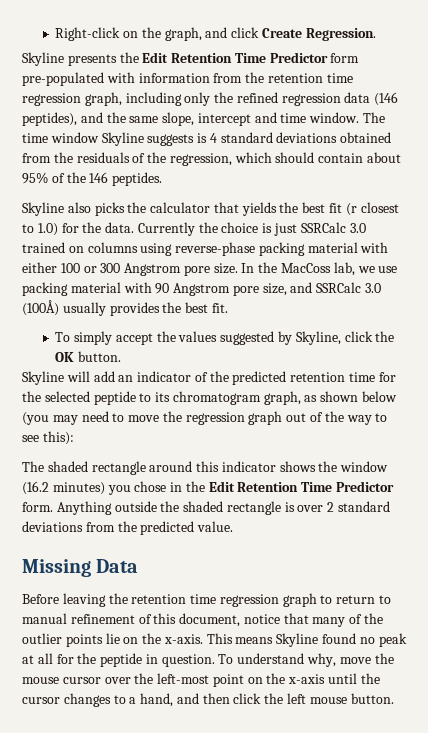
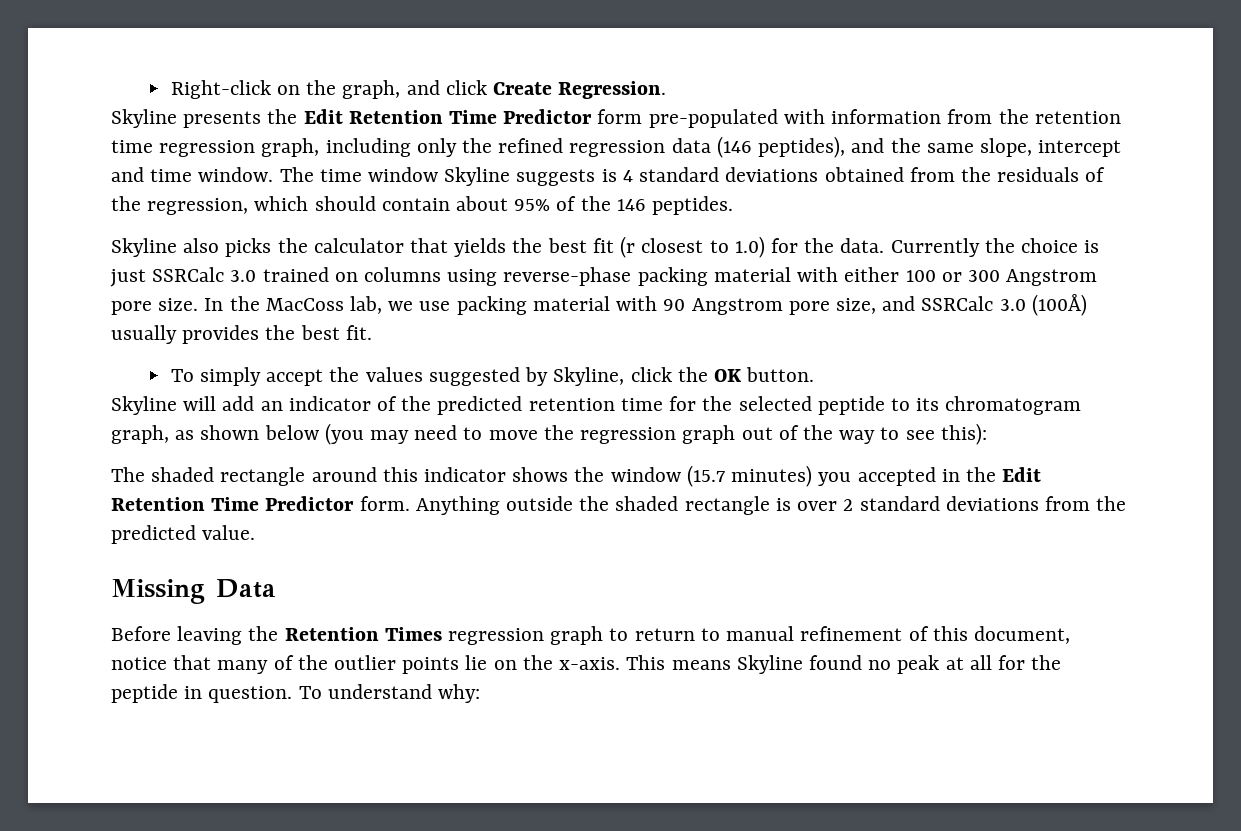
- The shaded rectangle around this indicator shows the window (16.2 minutes) you chose in the Edit Retention Time Predictor form.
+ The shaded rectangle around this indicator shows the window (15.7 minutes) you accepted in the Edit Retention Time Predictor form.
- Before leaving the retention time regression graph to return to manual refinement of this document, notice that many of the outlier points lie on the x-axis.
+ Before leaving the Retention Times regression graph to return to manual refinement of this document, notice that many of the outlier points lie on the x-axis.
- To understand why, move the mouse cursor over the left-most point on the x-axis until the cursor changes to a hand, and then click the left mouse button.
+ To understand why:

